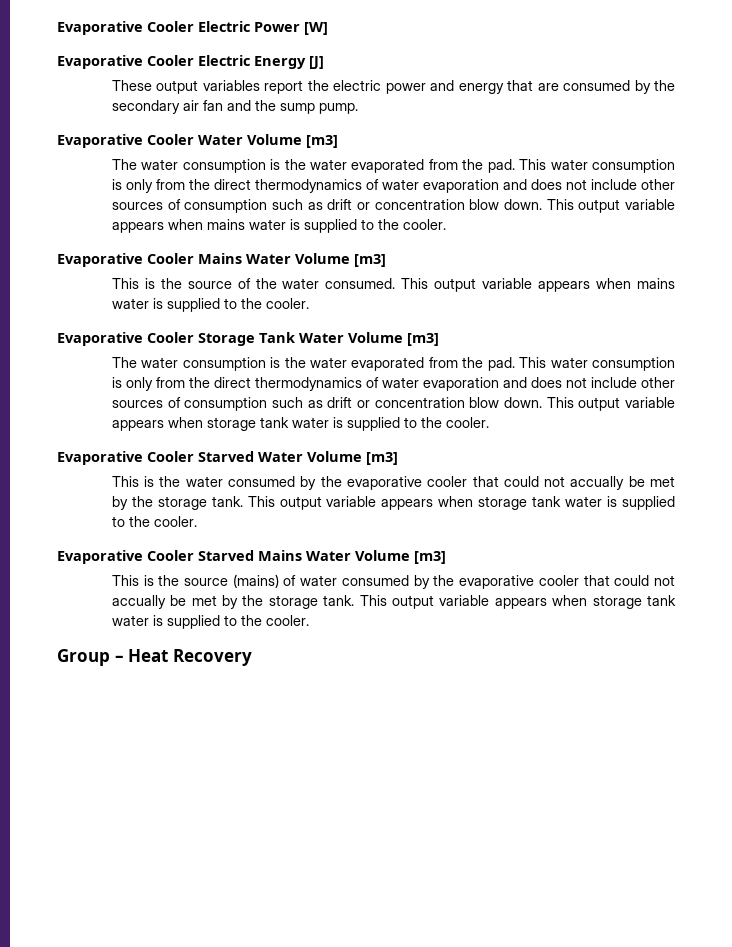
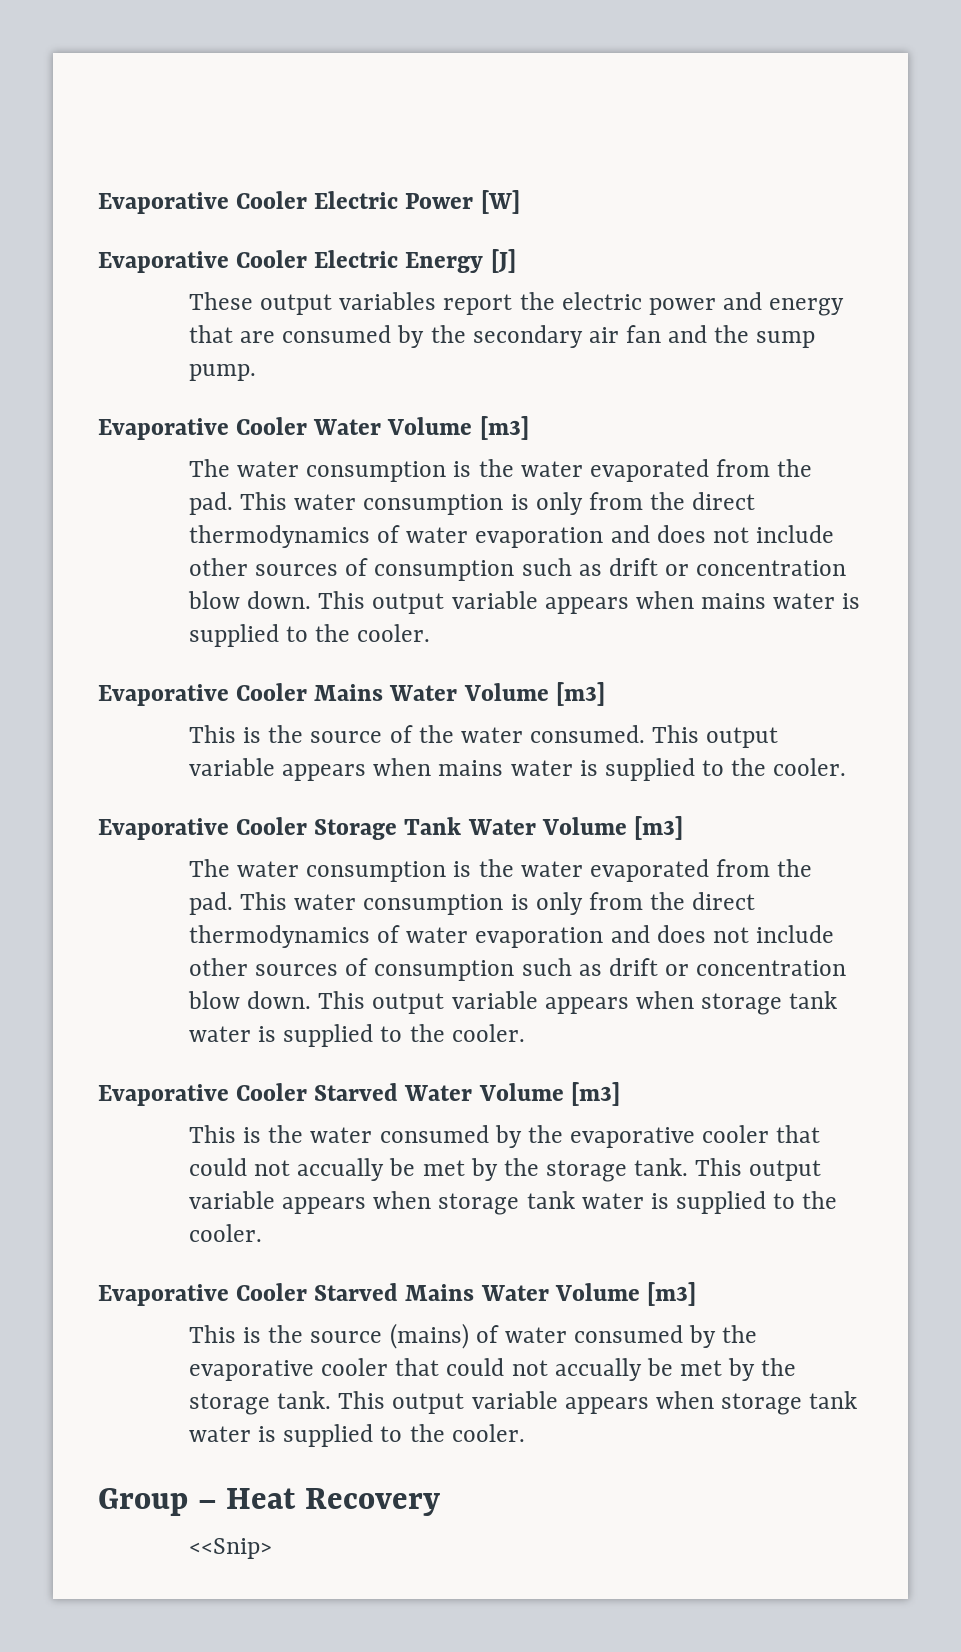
+ <<Snip>

